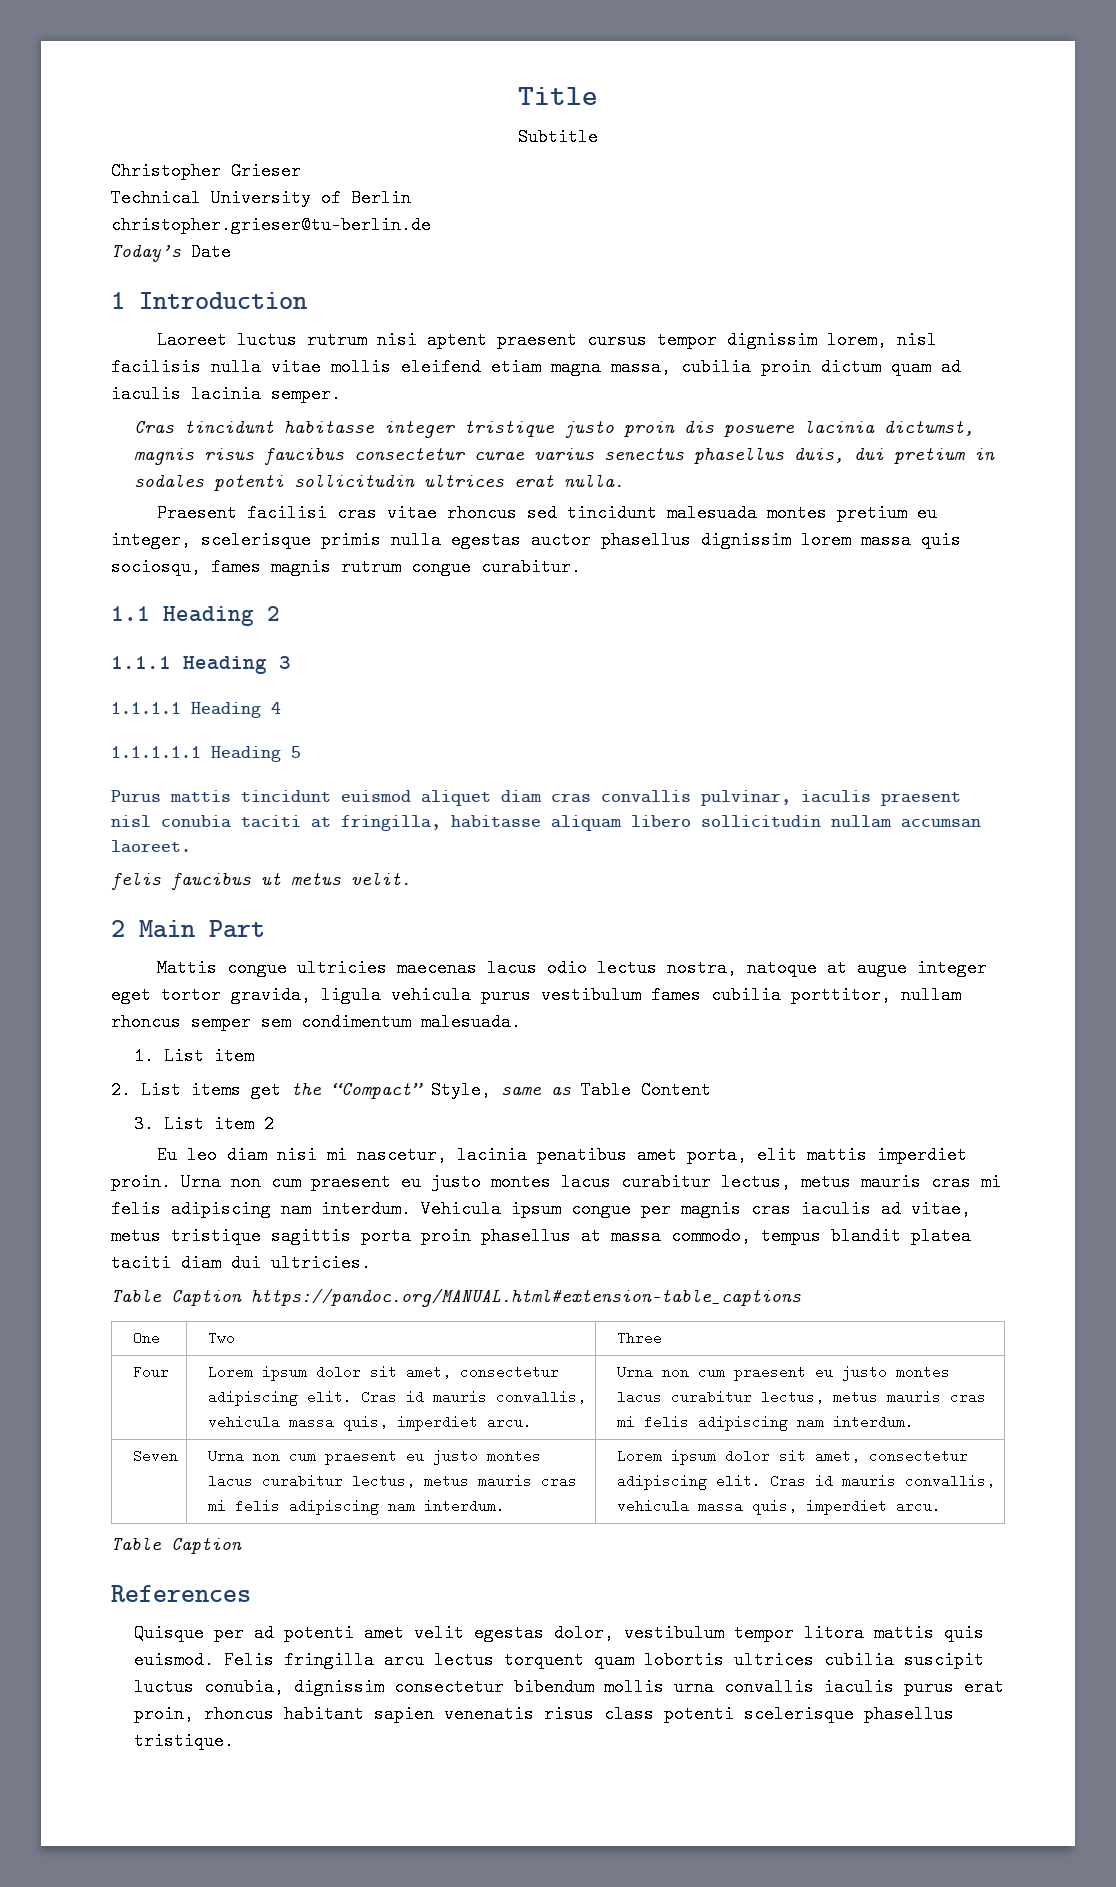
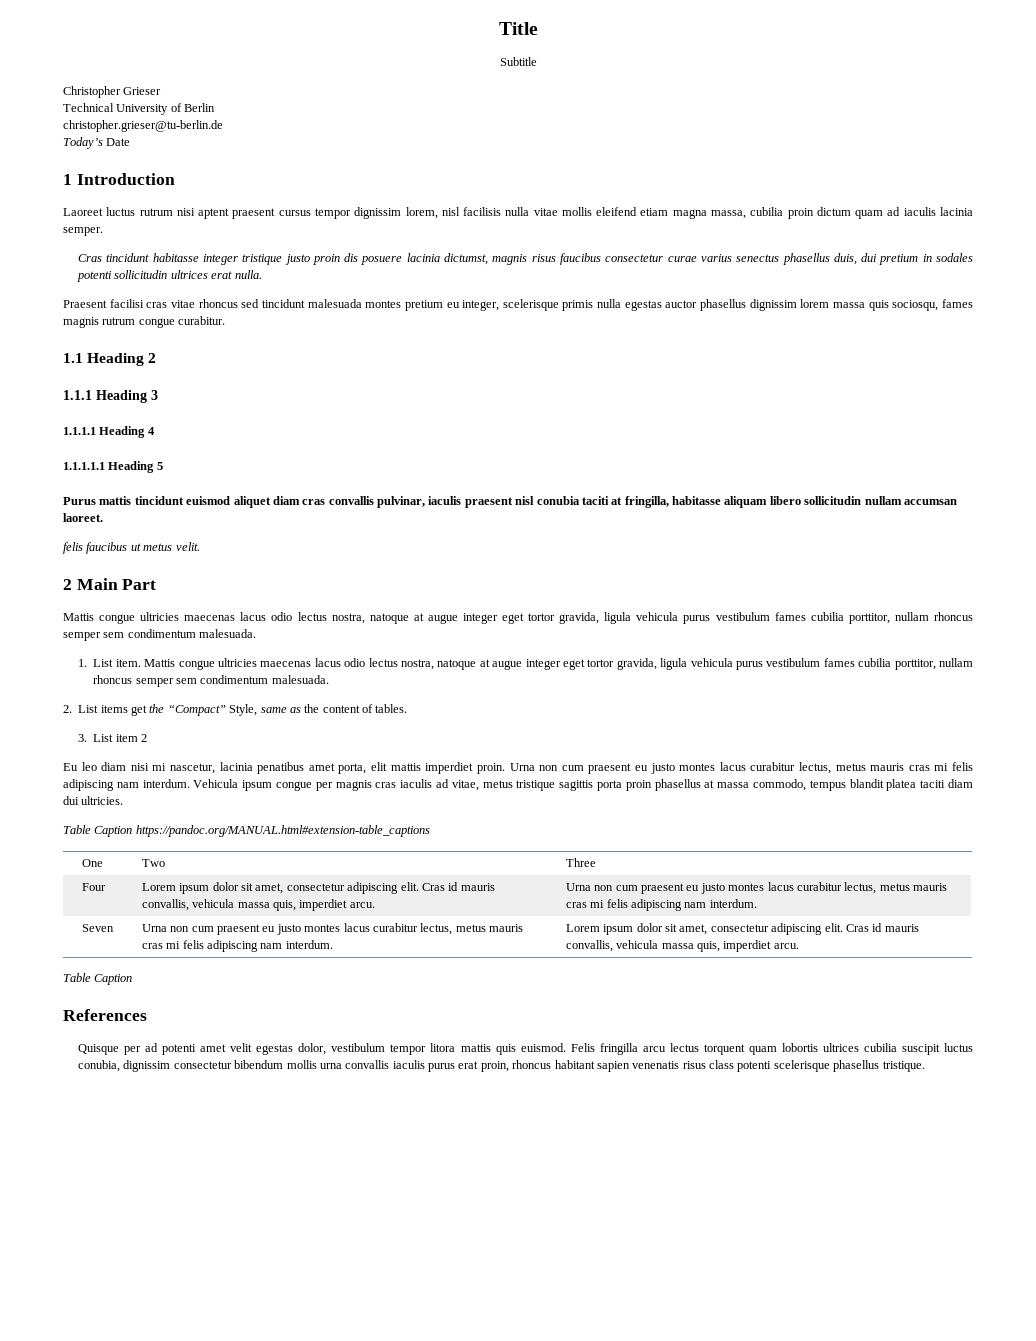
- 1. List item
+ 1. List item. Mattis congue ultricies maecenas lacus odio lectus nostra, natoque at augue integer eget tortor gravida, ligula vehicula purus vestibulum fames cubilia porttitor, nullam rhoncus semper sem condimentum malesuada.
- 2. List items get the “Compact” Style, same as Table Content
+ 2. List items get the “Compact” Style, same as the content of tables.

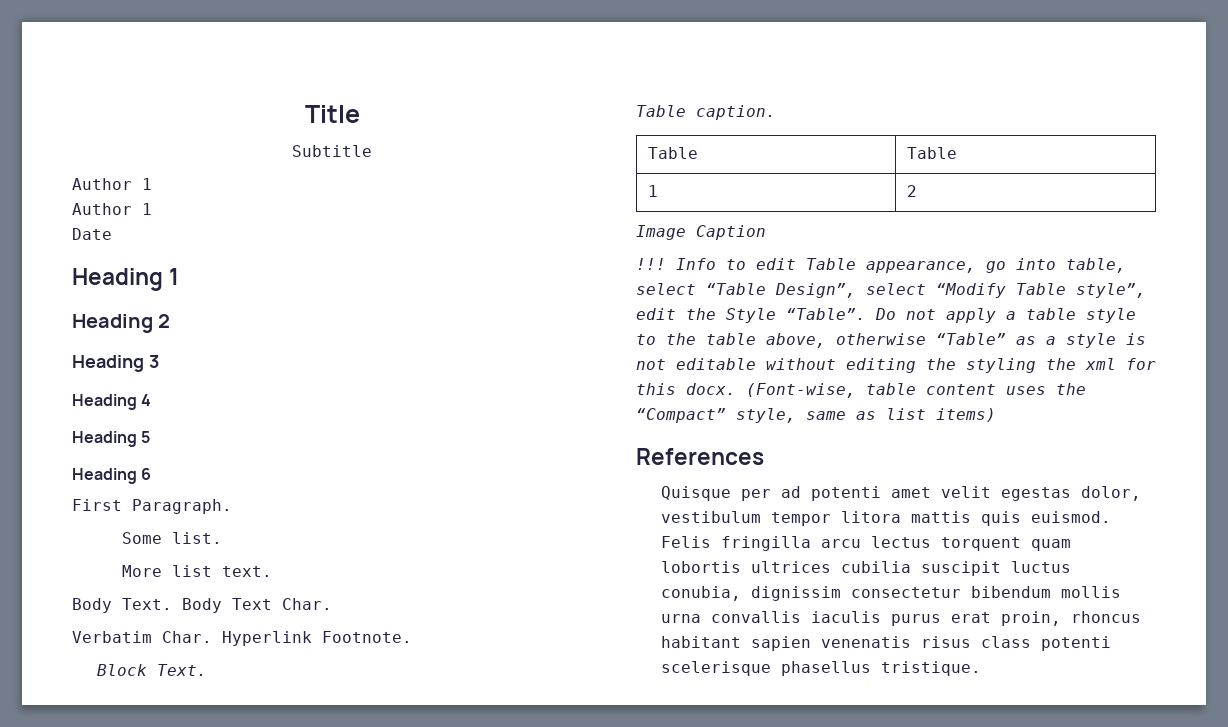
  Subtitle
- Christopher Grieser
- Technical University of Berlin
- christopher.grieser@tu-berlin.de
- Today’s Date
+ Author 1
+ Author 1
+ Date
- 1 Introduction
- Laoreet luctus rutrum nisi aptent praesent cursus tempor dignissim lorem, nisl facilisis nulla vitae mollis eleifend etiam magna massa, cubilia proin dictum quam ad iaculis lacinia semper.
- Cras tincidunt habitasse integer tristique justo proin dis posuere lacinia dictumst, magnis risus faucibus consectetur curae varius senectus phasellus duis, dui pretium in sodales potenti sollicitudin ultrices erat nulla.
- Praesent facilisi cras vitae rhoncus sed tincidunt malesuada montes pretium eu integer, scelerisque primis nulla egestas auctor phasellus dignissim lorem massa quis sociosqu, fames magnis rutrum congue curabitur.
- 1.1 Heading 2
+ Heading 1
+ Heading 2
- 1.1.1 Heading 3
+ Heading 3
- 1.1.1.1 Heading 4
+ Heading 4
- 1.1.1.1.1 Heading 5
+ Heading 5
- Purus mattis tincidunt euismod aliquet diam cras convallis pulvinar, iaculis praesent nisl conubia taciti at fringilla, habitasse aliquam libero sollicitudin nullam accumsan laoreet.
- felis faucibus ut metus velit.
- 2 Main Part
- Mattis congue ultricies maecenas lacus odio lectus nostra, natoque at augue integer eget tortor gravida, ligula vehicula purus vestibulum fames cubilia porttitor, nullam rhoncus semper sem condimentum malesuada.
- 1. List item. Mattis congue ultricies maecenas lacus odio lectus nostra, natoque at augue integer eget tortor gravida, ligula vehicula purus vestibulum fames cubilia porttitor, nullam rhoncus semper sem condimentum malesuada.
- 2. List items get the “Compact” Style, same as the content of tables.
- 3. List item 2
- Eu leo diam nisi mi nascetur, lacinia penatibus amet porta, elit mattis imperdiet proin. Urna non cum praesent eu justo montes lacus curabitur lectus, metus mauris cras mi felis adipiscing nam interdum. Vehicula ipsum congue per magnis cras iaculis ad vitae, metus tristique sagittis porta proin phasellus at massa commodo, tempus blandit platea taciti diam dui ultricies.
- Table Caption https://pandoc.org/MANUAL.html#extension-table_captions
- One | Two | Three
- Four | Lorem ipsum dolor sit amet, consectetur adipiscing elit. Cras id mauris convallis, vehicula massa quis, imperdiet arcu. | Urna non cum praesent eu justo montes lacus curabitur lectus, metus mauris cras mi felis adipiscing nam interdum.
- Seven | Urna non cum praesent eu justo montes lacus curabitur lectus, metus mauris cras mi felis adipiscing nam interdum. | Lorem ipsum dolor sit amet, consectetur adipiscing elit. Cras id mauris convallis, vehicula massa quis, imperdiet arcu.
- Table Caption
+ Heading 6
+ First Paragraph.
+ Some list.
+ More list text.
+ Body Text. Body Text Char.
+ Verbatim Char. Hyperlink Footnote.
+ Block Text.
+ Table caption.
+ Table | Table
+ 1 | 2
+ Image Caption
+ !!! Info to edit Table appearance, go into table, select “Table Design”, select “Modify Table style”, edit the Style “Table”. Do not apply a table style to the table above, otherwise “Table” as a style is not editable without editing the styling the xml for this docx. (Font-wise, table content uses the “Compact” style, same as list items)

